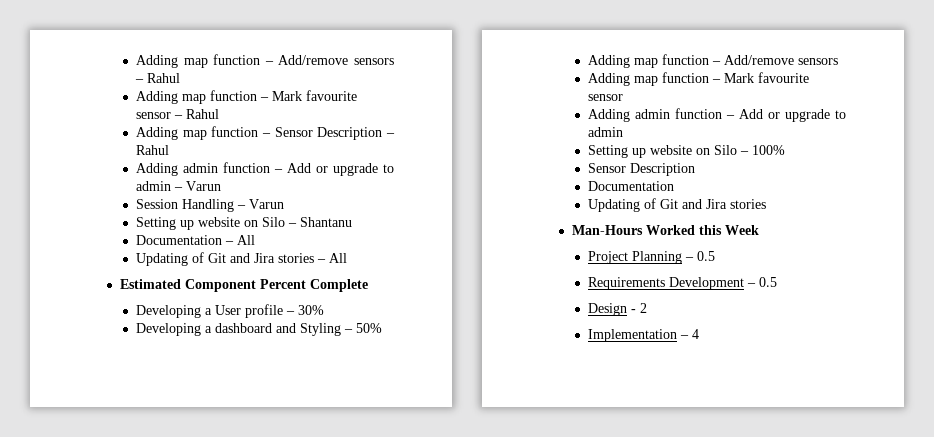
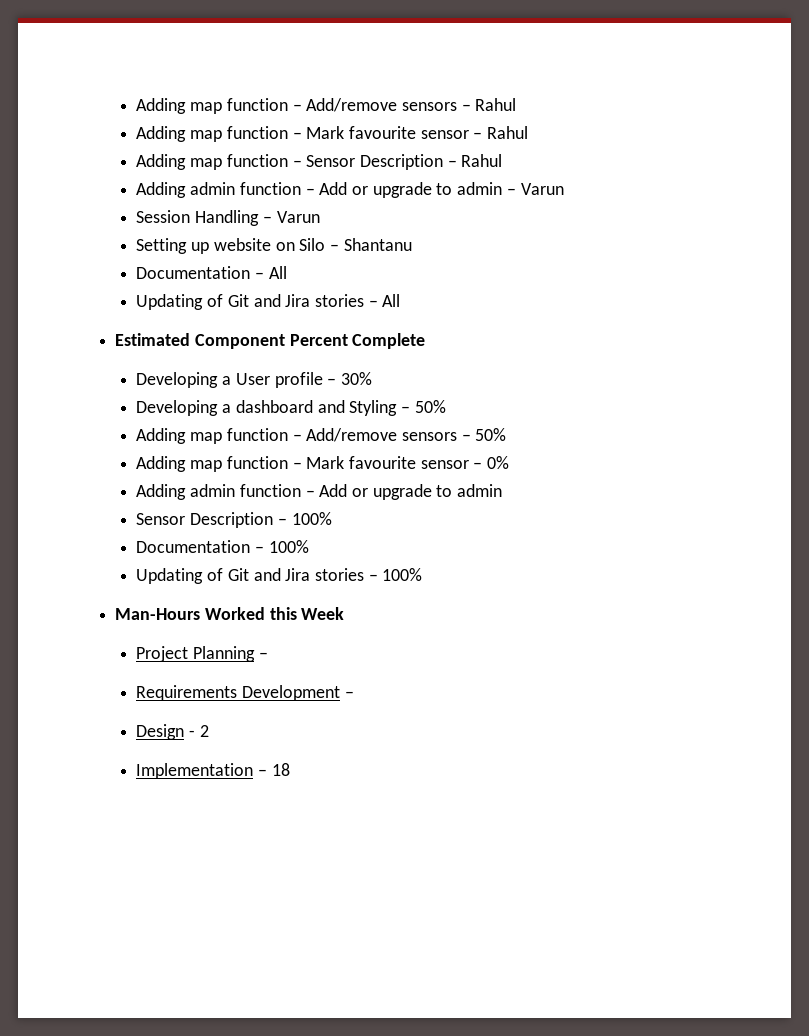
  Developing a dashboard and Styling – 50%
- Adding map function – Add/remove sensors
- Adding map function – Mark favourite sensor
+ Adding map function – Add/remove sensors – 50%
+ Adding map function – Mark favourite sensor – 0%
- Setting up website on Silo – 100%
- Sensor Description
- Documentation
- Updating of Git and Jira stories
+ Sensor Description – 100%
+ Documentation – 100%
+ Updating of Git and Jira stories – 100%
- Project Planning – 0.5
+ Project Planning –
- Requirements Development – 0.5
+ Requirements Development –
- Implementation – 4
+ Implementation – 18

